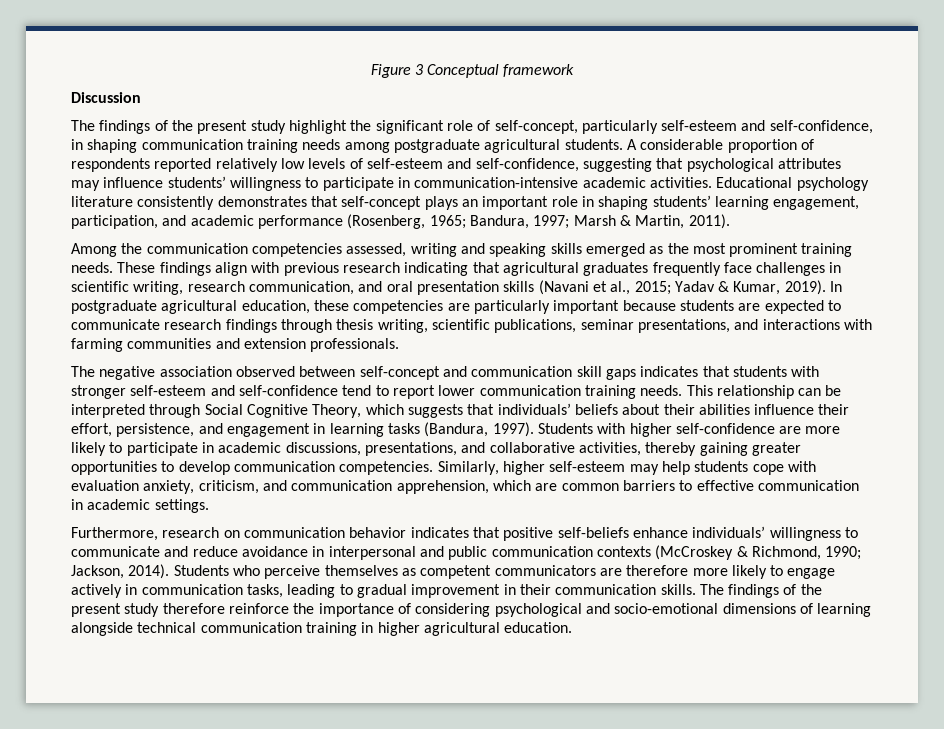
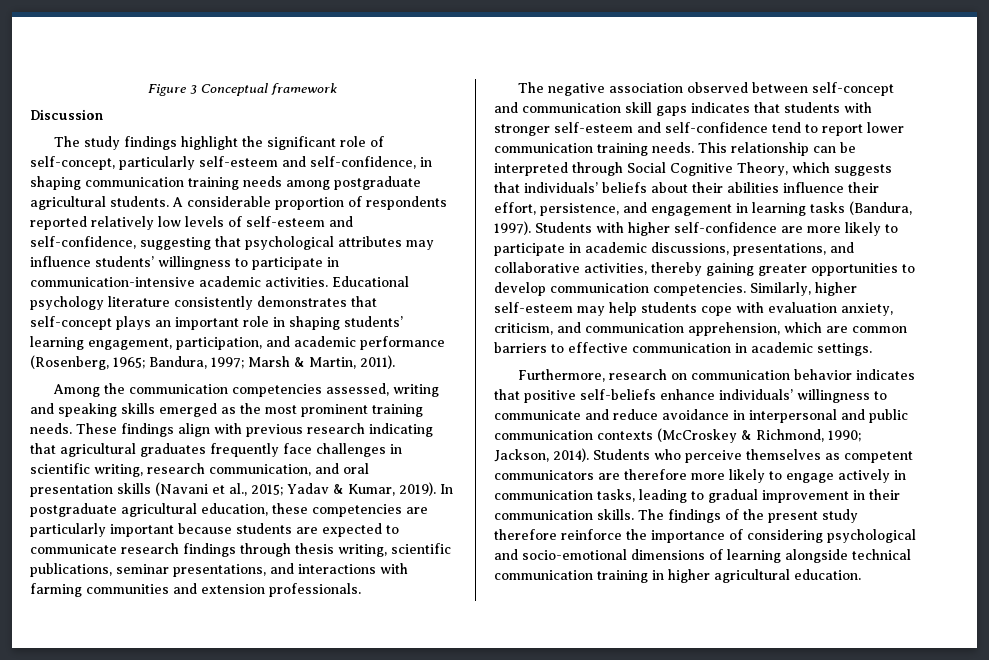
- The findings of the present study highlight the significant role of self-concept, particularly self-esteem and self-confidence, in shaping communication training needs among postgraduate agricultural students.
+ The study findings highlight the significant role of self-concept, particularly self-esteem and self-confidence, in shaping communication training needs among postgraduate agricultural students.

